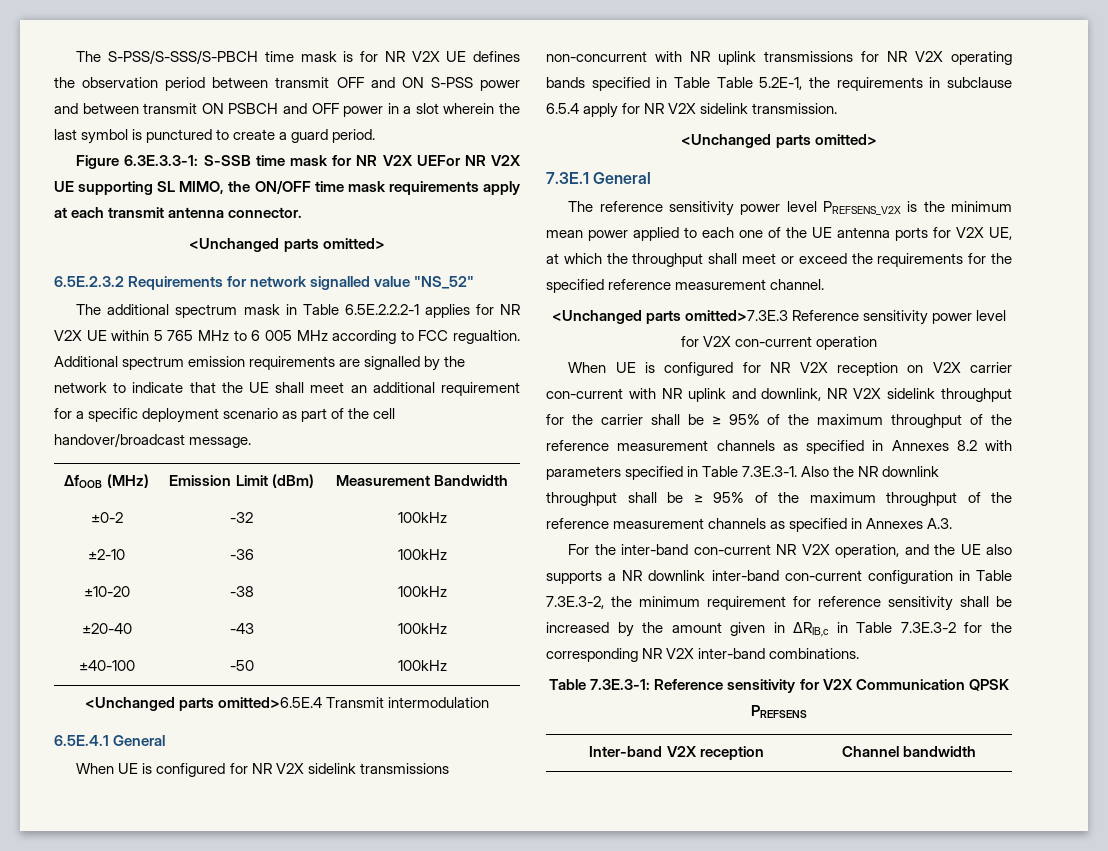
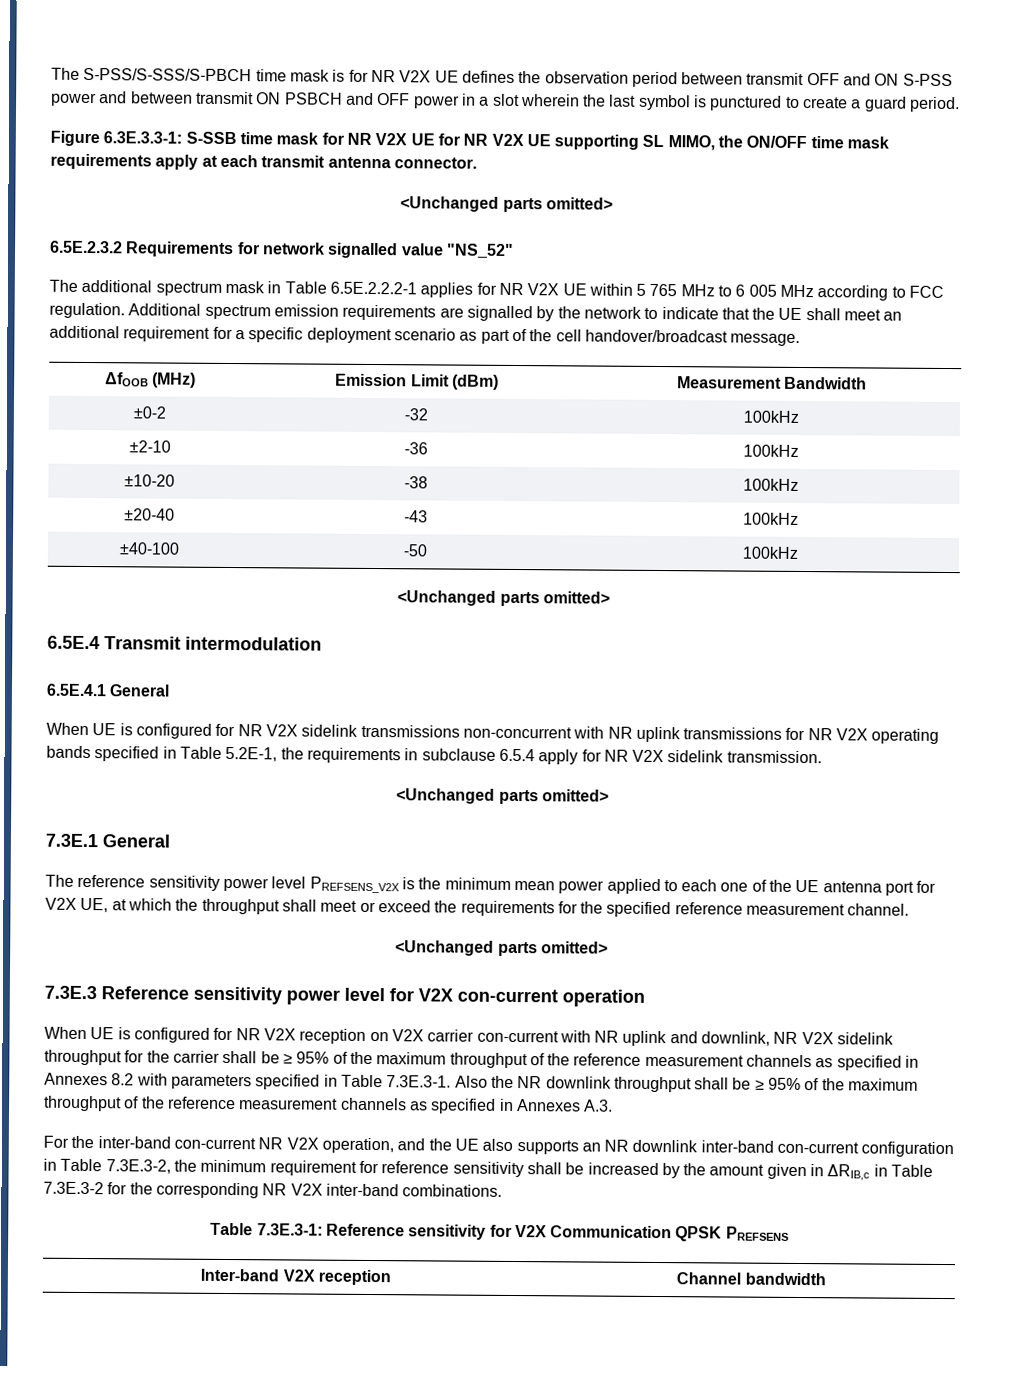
- Figure 6.3E.3.3-1: S-SSB time mask for NR V2X UEFor NR V2X UE supporting SL MIMO, the ON/OFF time mask requirements apply at each transmit antenna connector.
+ Figure 6.3E.3.3-1: S-SSB time mask for NR V2X UE for NR V2X UE supporting SL MIMO, the ON/OFF time mask requirements apply at each transmit antenna connector.
- The additional spectrum mask in Table 6.5E.2.2.2-1 applies for NR V2X UE within 5 765 MHz to 6 005 MHz according to FCC regualtion.
+ The additional spectrum mask in Table 6.5E.2.2.2-1 applies for NR V2X UE within 5 765 MHz to 6 005 MHz according to FCC regulation.
  ±40-100 | -50 | 100kHz
- <Unchanged parts omitted>6.5E.4 Transmit intermodulation
+ <Unchanged parts omitted>
+ 6.5E.4 Transmit intermodulation
- When UE is configured for NR V2X sidelink transmissions non-concurrent with NR uplink transmissions for NR V2X operating bands specified in Table Table 5.2E-1, the requirements in subclause 6.5.4 apply for NR V2X sidelink transmission.
+ When UE is configured for NR V2X sidelink transmissions non-concurrent with NR uplink transmissions for NR V2X operating bands specified in Table 5.2E-1, the requirements in subclause 6.5.4 apply for NR V2X sidelink transmission.
- The reference sensitivity power level PREFSENS_V2X is the minimum mean power applied to each one of the UE antenna ports for V2X UE, at which the throughput shall meet or exceed the requirements for the specified reference measurement channel.
- <Unchanged parts omitted>7.3E.3 Reference sensitivity power level for V2X con-current operation
+ The reference sensitivity power level PREFSENS_V2X is the minimum mean power applied to each one of the UE antenna port for V2X UE, at which the throughput shall meet or exceed the requirements for the specified reference measurement channel.
+ <Unchanged parts omitted>
+ 7.3E.3 Reference sensitivity power level for V2X con-current operation
- For the inter-band con-current NR V2X operation, and the UE also supports a NR downlink inter-band con-current configuration in Table 7.3E.3-2, the minimum requirement for reference sensitivity shall be increased by the amount given in ΔRIB,c in Table 7.3E.3-2 for the corresponding NR V2X inter-band combinations.
+ For the inter-band con-current NR V2X operation, and the UE also supports an NR downlink inter-band con-current configuration in Table 7.3E.3-2, the minimum requirement for reference sensitivity shall be increased by the amount given in ΔRIB,c in Table 7.3E.3-2 for the corresponding NR V2X inter-band combinations.

